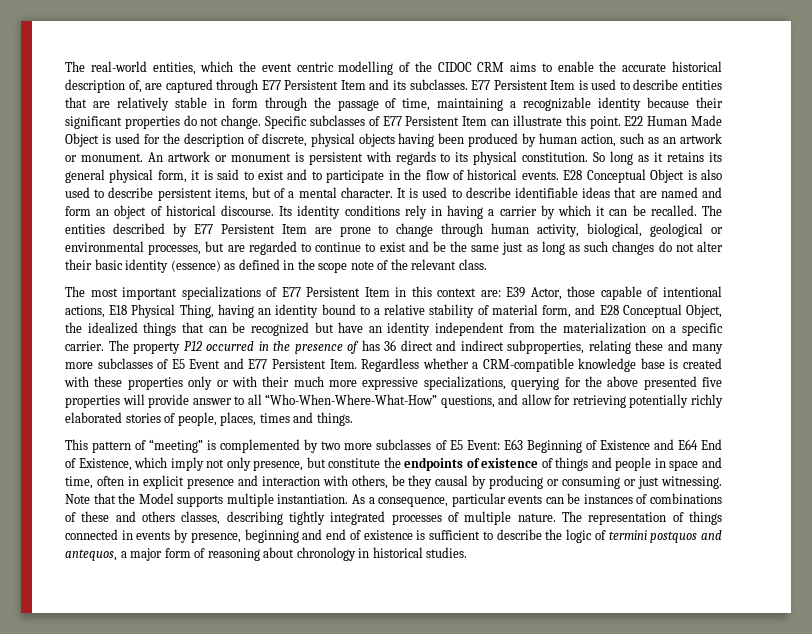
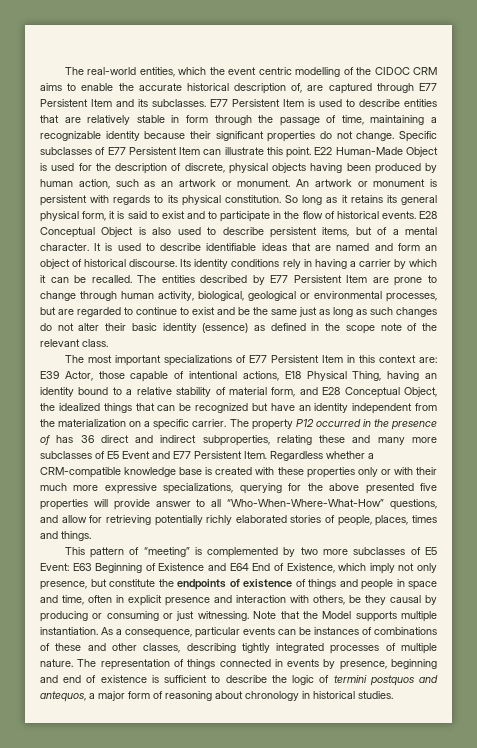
- E22 Human Made Object is used for the description of discrete, physical objects having been produced by human action, such as an artwork or monument.
+ E22 Human-Made Object is used for the description of discrete, physical objects having been produced by human action, such as an artwork or monument.
- As a consequence, particular events can be instances of combinations of these and others classes, describing tightly integrated processes of multiple nature.
+ As a consequence, particular events can be instances of combinations of these and other classes, describing tightly integrated processes of multiple nature.

